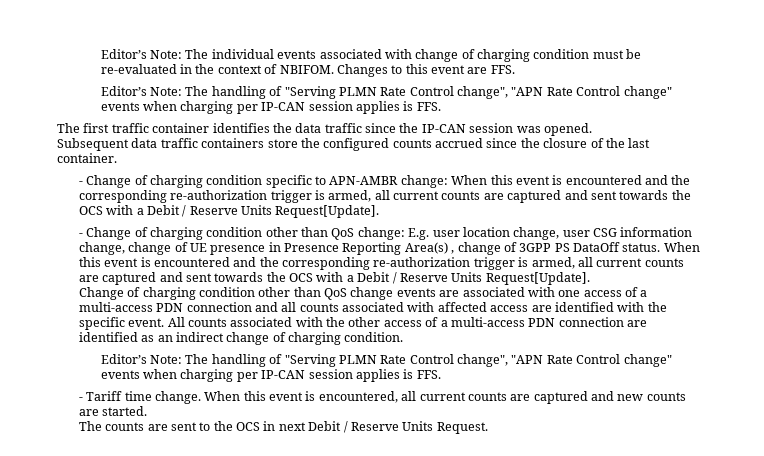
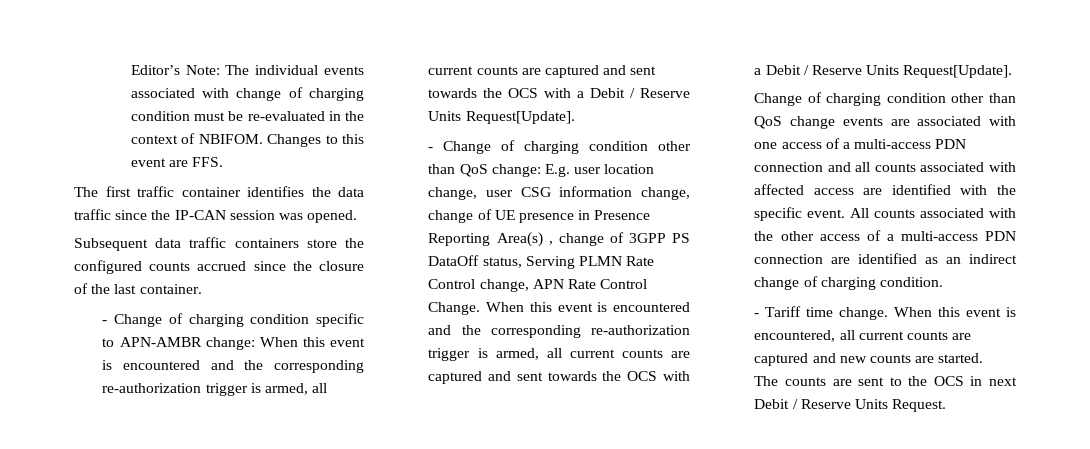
  Changes to this event are FFS.
- Editor’s Note: The handling of "Serving PLMN Rate Control change", "APN Rate Control change" events when charging per IP-CAN session applies is FFS.
- - Change of charging condition other than QoS change: E.g. user location change, user CSG information change, change of UE presence in Presence Reporting Area(s) , change of 3GPP PS DataOff status.
+ - Change of charging condition other than QoS change: E.g. user location change, user CSG information change, change of UE presence in Presence Reporting Area(s) , change of 3GPP PS DataOff status, Serving PLMN Rate Control change, APN Rate Control Change.
  All counts associated with the other access of a multi-access PDN connection are identified as an indirect change of charging condition.
- Editor’s Note: The handling of "Serving PLMN Rate Control change", "APN Rate Control change" events when charging per IP-CAN session applies is FFS.

